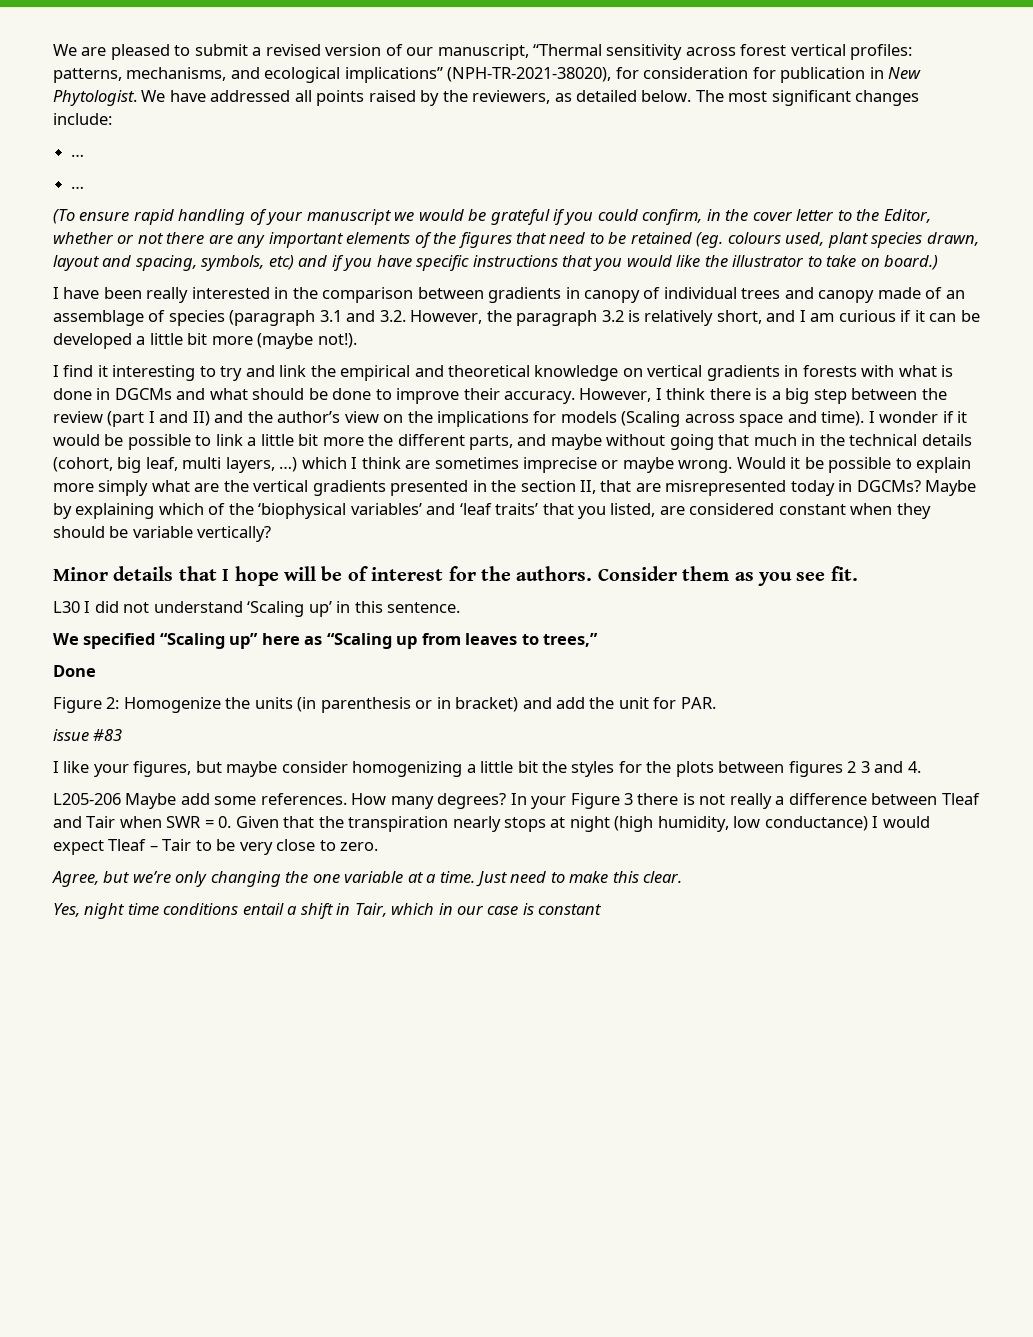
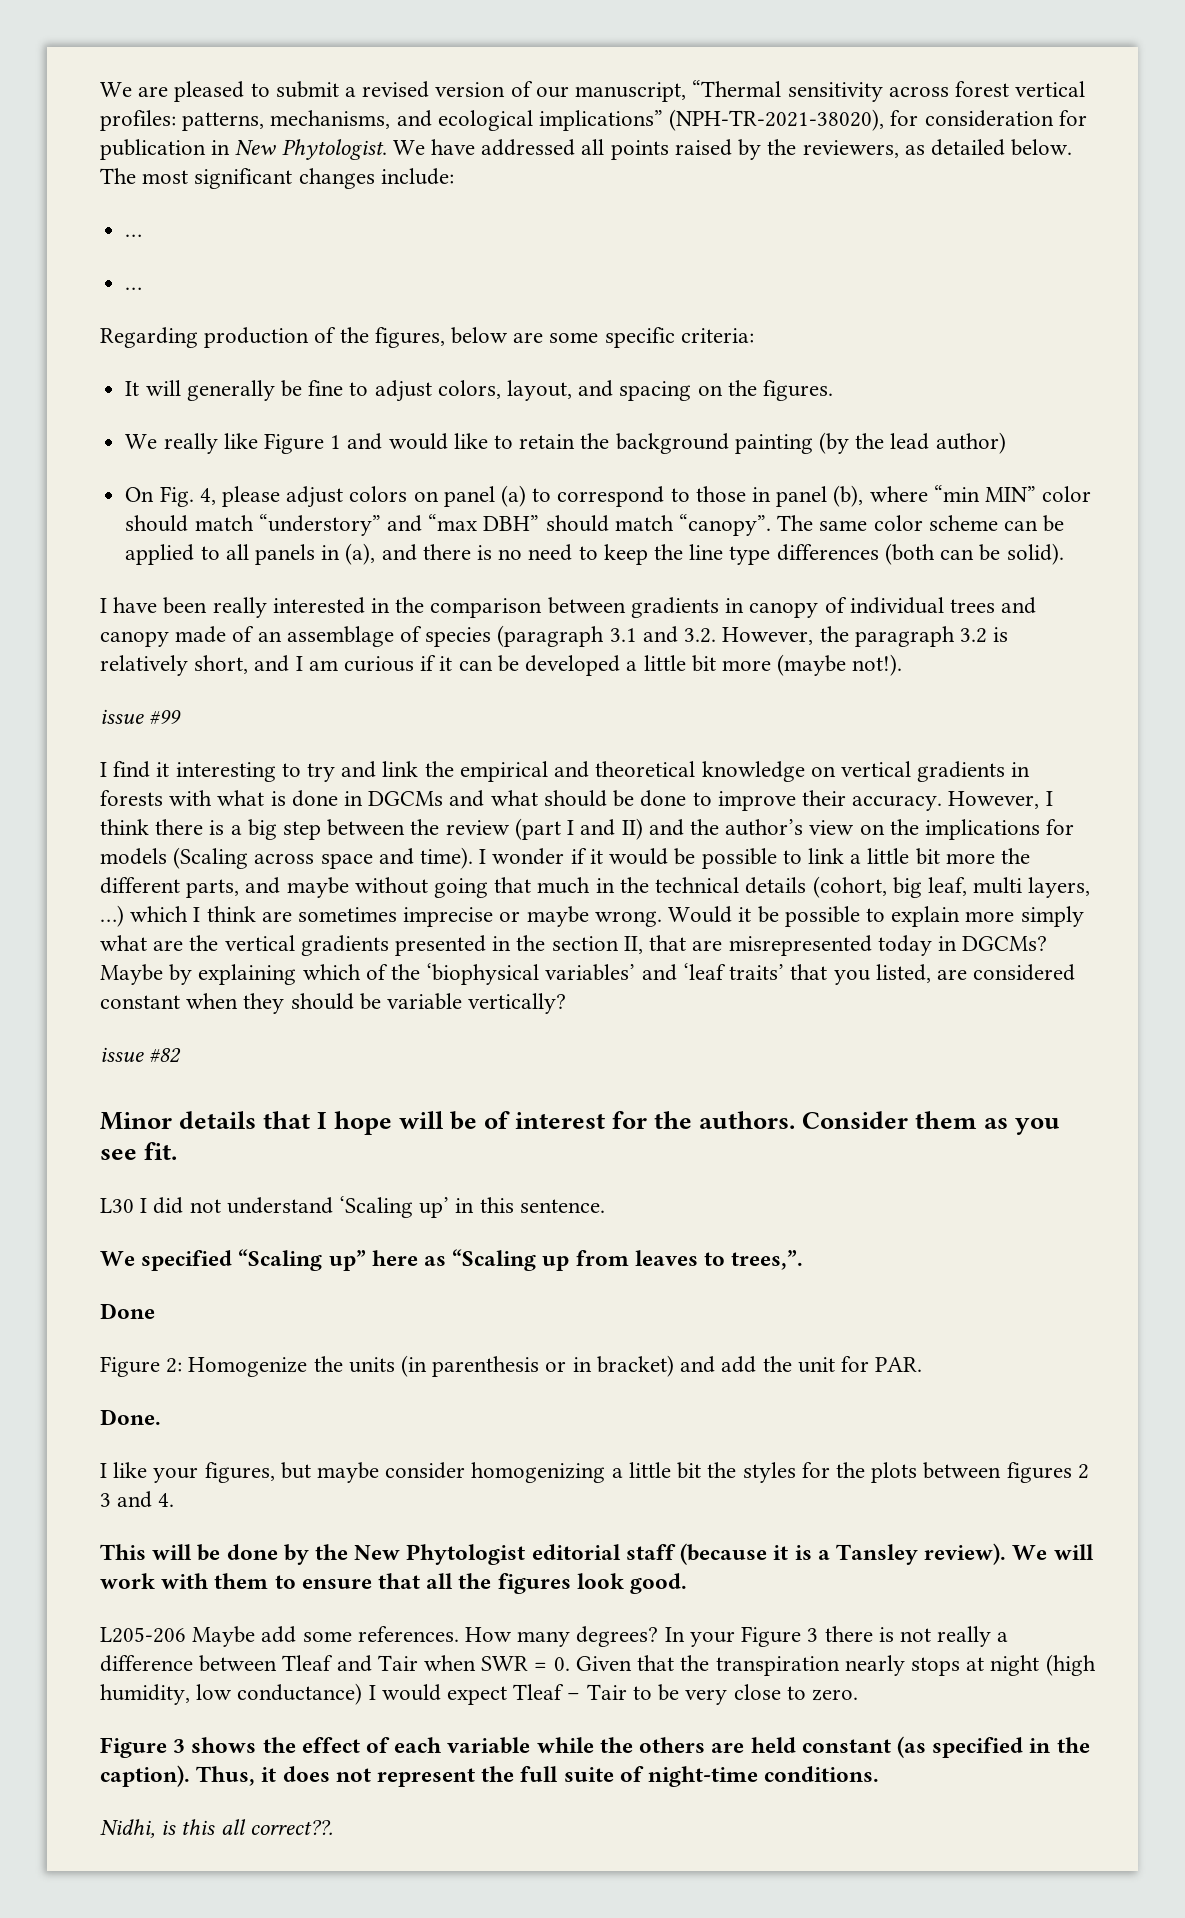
- (To ensure rapid handling of your manuscript we would be grateful if you could confirm, in the cover letter to the Editor, whether or not there are any important elements of the figures that need to be retained (eg. colours used, plant species drawn, layout and spacing, symbols, etc) and if you have specific instructions that you would like the illustrator to take on board.)
+ Regarding production of the figures, below are some specific criteria:
+ It will generally be fine to adjust colors, layout, and spacing on the figures.
+ We really like Figure 1 and would like to retain the background painting (by the lead author)
+ On Fig. 4, please adjust colors on panel (a) to correspond to those in panel (b), where “min MIN” color should match “understory” and “max DBH” should match “canopy”. The same color scheme can be applied to all panels in (a), and there is no need to keep the line type differences (both can be solid).
+ issue #99
+ issue #82
- We specified “Scaling up” here as “Scaling up from leaves to trees,”
+ We specified “Scaling up” here as “Scaling up from leaves to trees,”.
- issue #83
+ Done.
+ This will be done by the New Phytologist editorial staff (because it is a Tansley review). We will work with them to ensure that all the figures look good.
- Agree, but we’re only changing the one variable at a time. Just need to make this clear.
- Yes, night time conditions entail a shift in Tair, which in our case is constant
+ Figure 3 shows the effect of each variable while the others are held constant (as specified in the caption). Thus, it does not represent the full suite of night-time conditions.
+ Nidhi, is this all correct??.

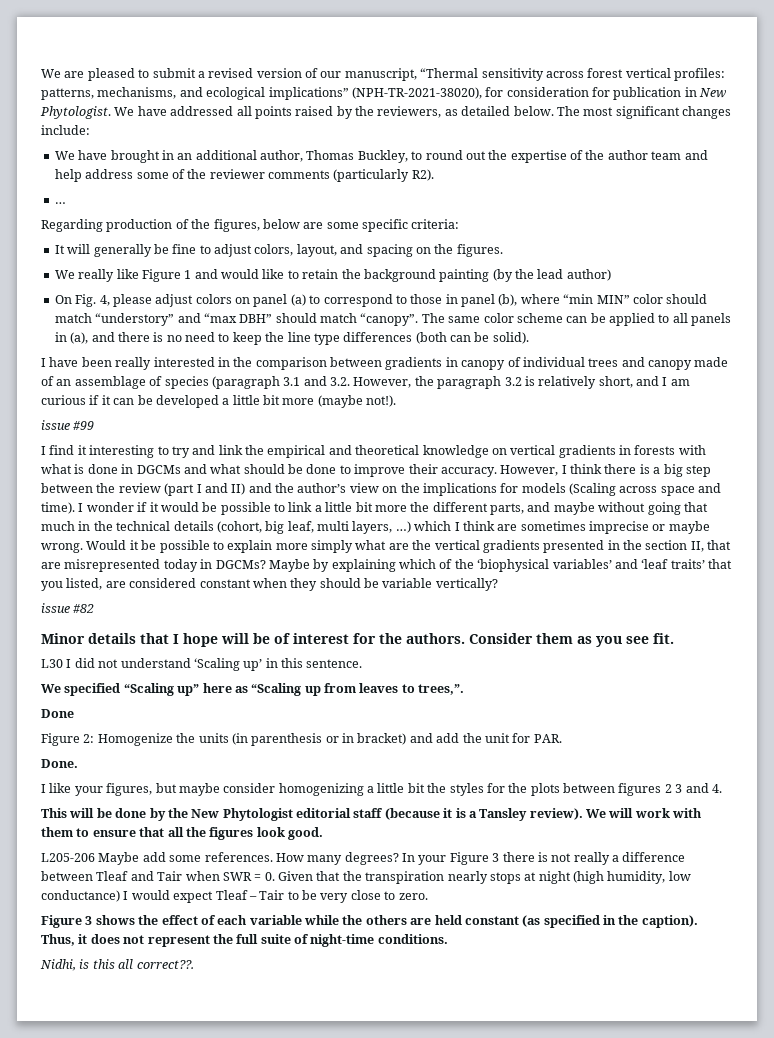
  The most significant changes include:
- …
+ We have brought in an additional author, Thomas Buckley, to round out the expertise of the author team and help address some of the reviewer comments (particularly R2).

